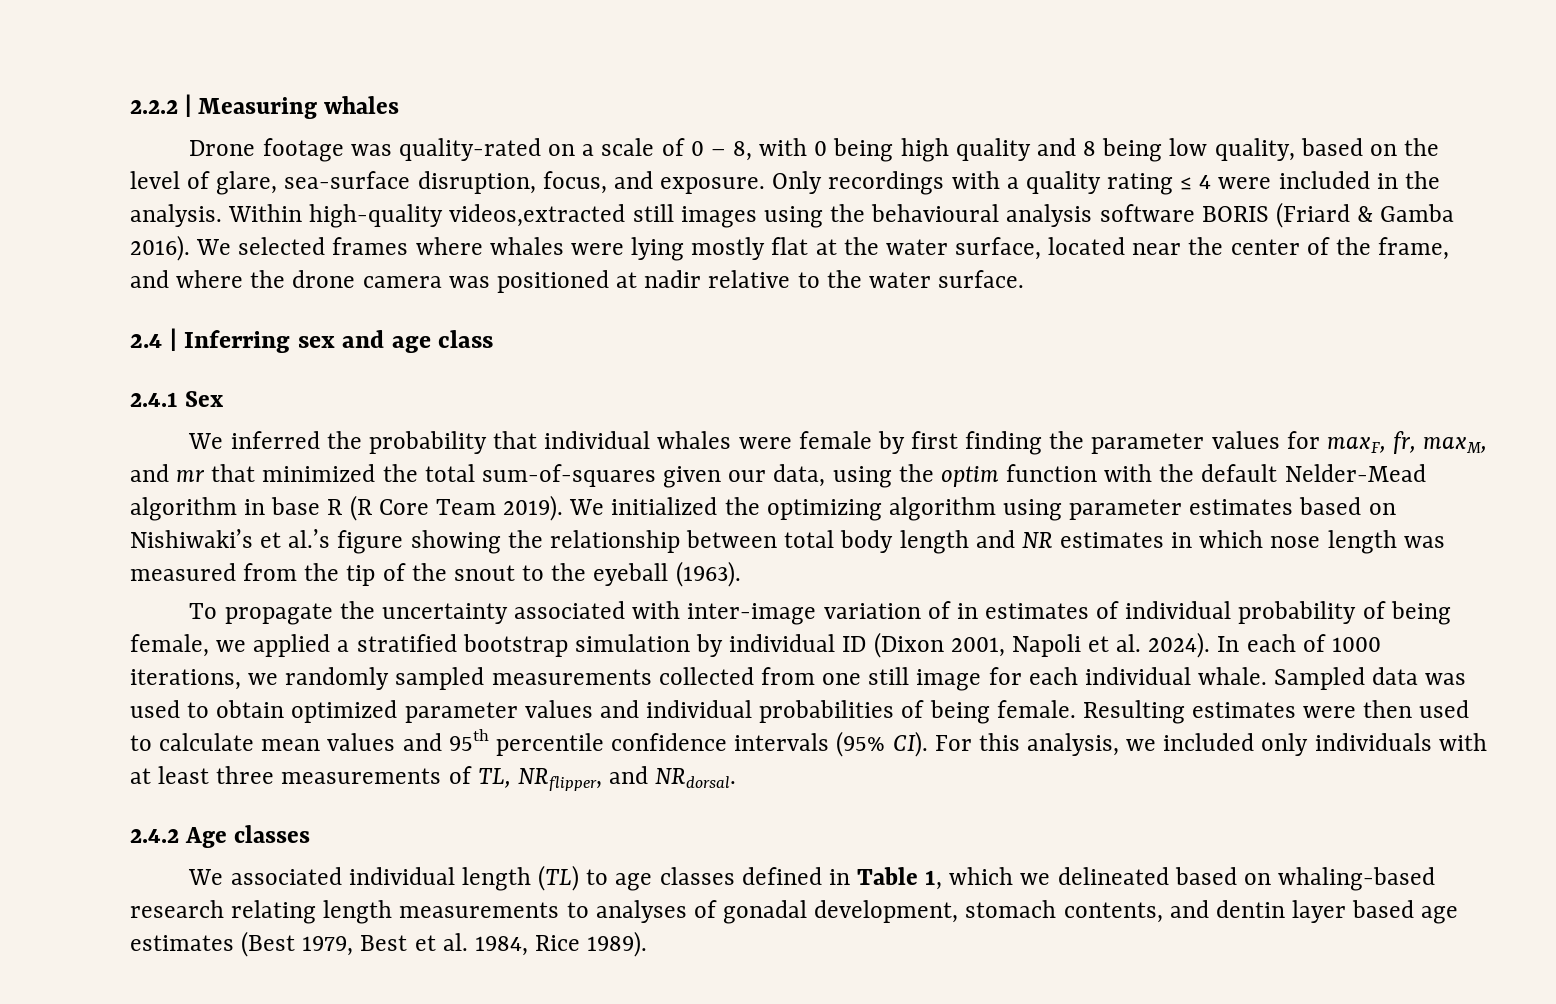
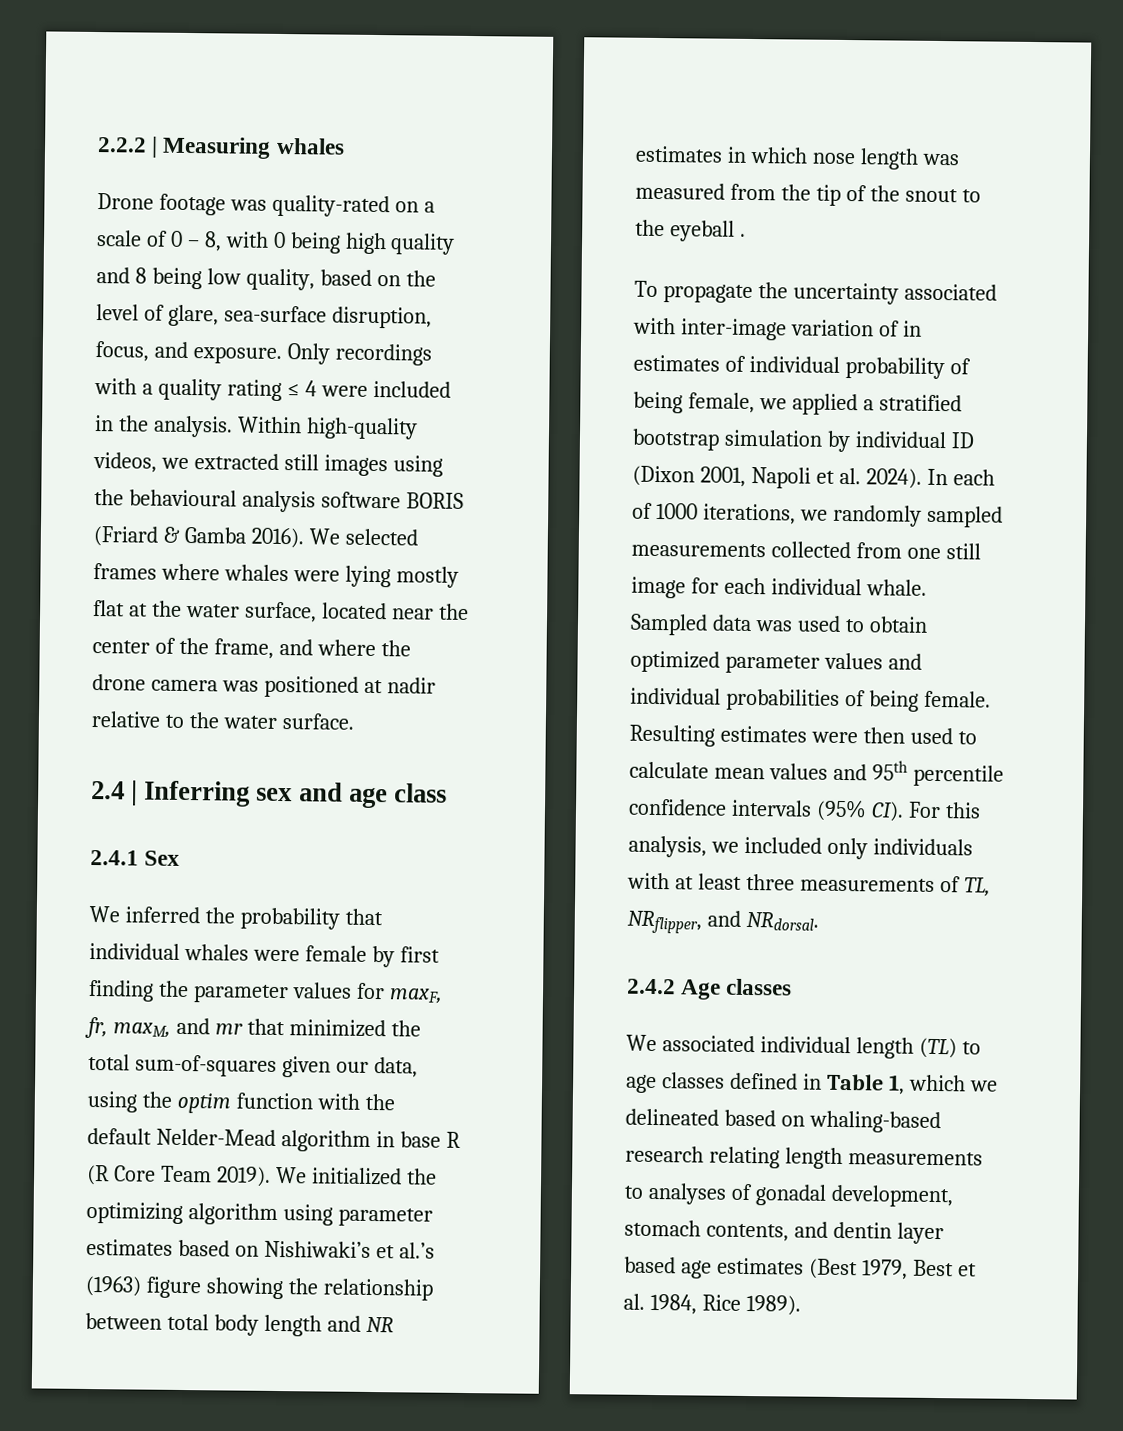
- Within high-quality videos,extracted still images using the behavioural analysis software BORIS (Friard & Gamba 2016).
+ Within high-quality videos, we extracted still images using the behavioural analysis software BORIS (Friard & Gamba 2016).
- We initialized the optimizing algorithm using parameter estimates based on Nishiwaki’s et al.’s figure showing the relationship between total body length and NR estimates in which nose length was measured from the tip of the snout to the eyeball (1963).
+ We initialized the optimizing algorithm using parameter estimates based on Nishiwaki’s et al.’s (1963) figure showing the relationship between total body length and NR estimates in which nose length was measured from the tip of the snout to the eyeball .

